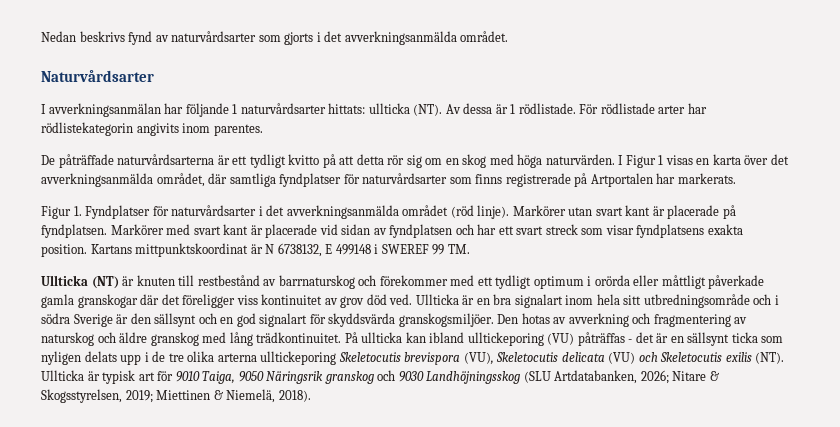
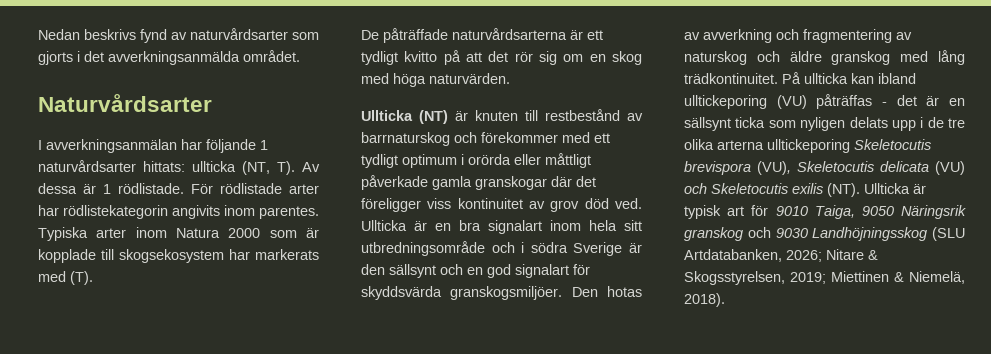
- I avverkningsanmälan har följande 1 naturvårdsarter hittats: ullticka (NT). Av dessa är 1 rödlistade.
+ I avverkningsanmälan har följande 1 naturvårdsarter hittats: ullticka (NT, T). Av dessa är 1 rödlistade.
+ Typiska arter inom Natura 2000 som är kopplade till skogsekosystem har markerats med (T).
- De påträffade naturvårdsarterna är ett tydligt kvitto på att detta rör sig om en skog med höga naturvärden. I Figur 1 visas en karta över det avverkningsanmälda området, där samtliga fyndplatser för naturvårdsarter som finns registrerade på Artportalen har markerats.
- Figur 1. Fyndplatser för naturvårdsarter i det avverkningsanmälda området (röd linje). Markörer utan svart kant är placerade på fyndplatsen. Markörer med svart kant är placerade vid sidan av fyndplatsen och har ett svart streck som visar fyndplatsens exakta position. Kartans mittpunktskoordinat är N 6738132, E 499148 i SWEREF 99 TM.
+ De påträffade naturvårdsarterna är ett tydligt kvitto på att det rör sig om en skog med höga naturvärden.

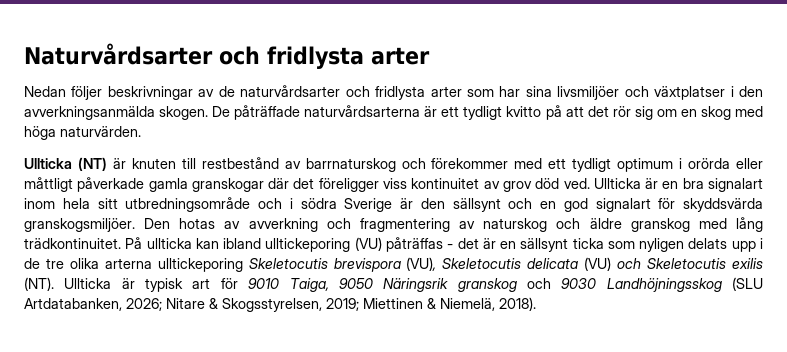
- Nedan beskrivs fynd av naturvårdsarter som gjorts i det avverkningsanmälda området.
- Naturvårdsarter
- I avverkningsanmälan har följande 1 naturvårdsarter hittats: ullticka (NT, T). Av dessa är 1 rödlistade. För rödlistade arter har rödlistekategorin angivits inom parentes. Typiska arter inom Natura 2000 som är kopplade till skogsekosystem har markerats med (T).
- De påträffade naturvårdsarterna är ett tydligt kvitto på att det rör sig om en skog med höga naturvärden.
+ Naturvårdsarter och fridlysta arter
+ Nedan följer beskrivningar av de naturvårdsarter och fridlysta arter som har sina livsmiljöer och växtplatser i den avverkningsanmälda skogen. De påträffade naturvårdsarterna är ett tydligt kvitto på att det rör sig om en skog med höga naturvärden.

